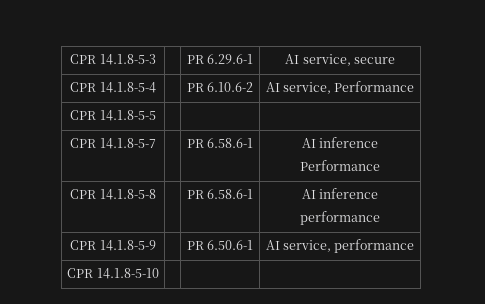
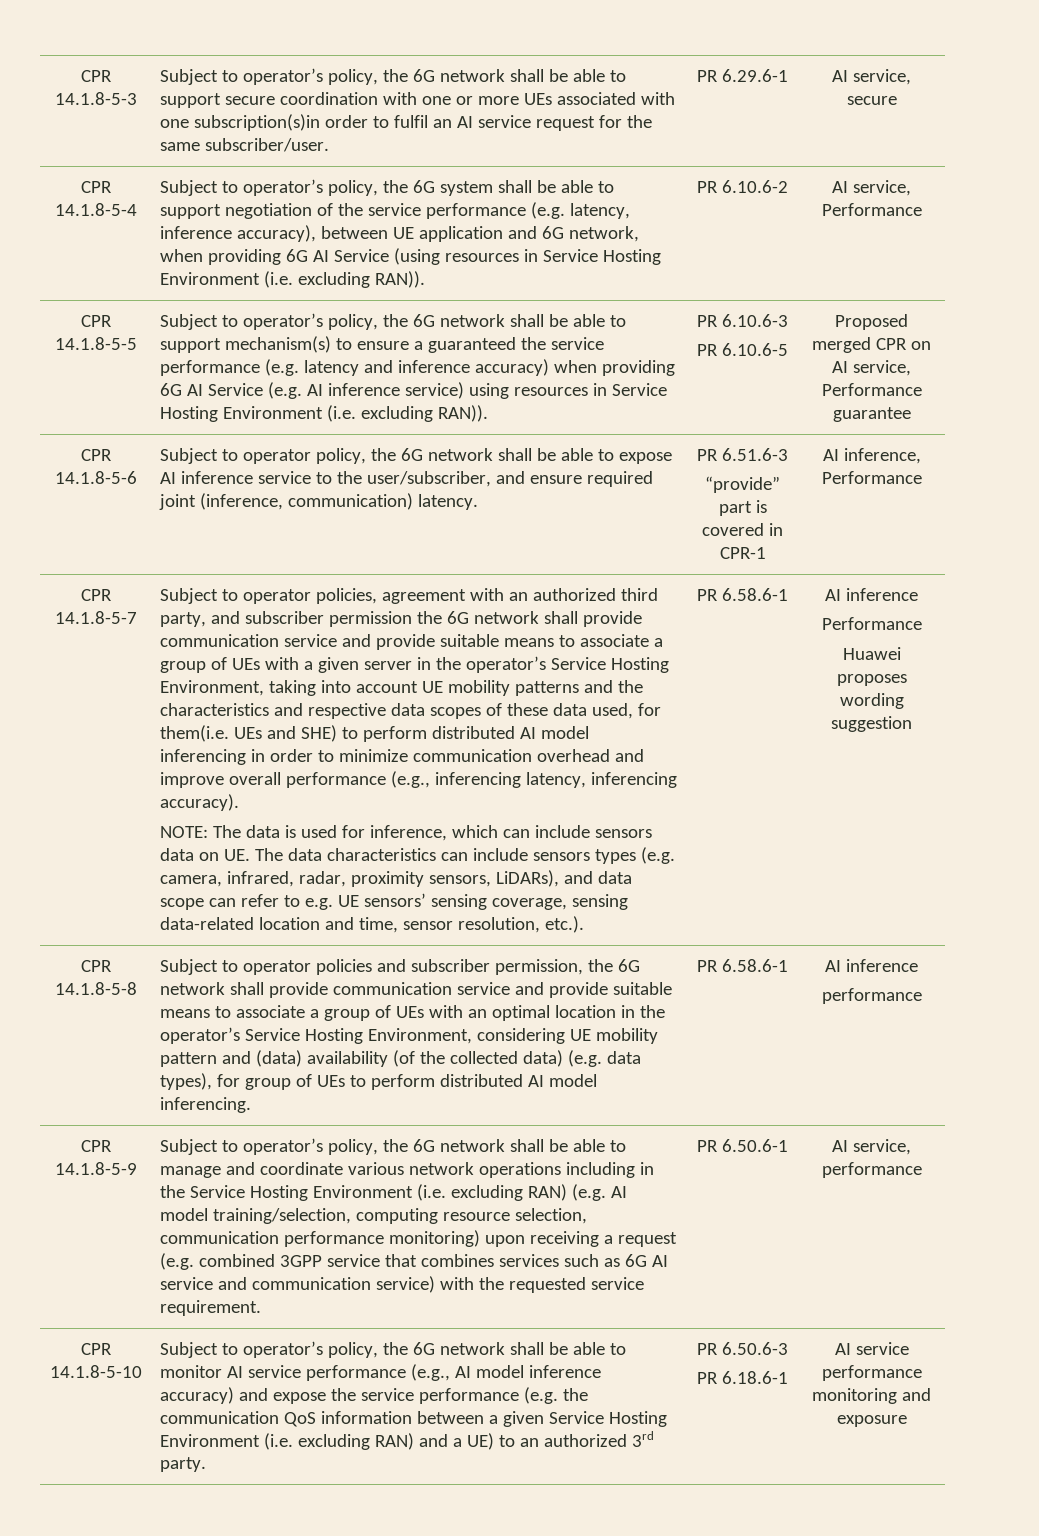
+ Subject to operator’s policy, the 6G network shall be able to support secure coordination with one or more UEs associated with one subscription(s)in order to fulfil an AI service request for the same subscriber/user.
+ Subject to operator’s policy, the 6G system shall be able to support negotiation of the service performance (e.g. latency, inference accuracy), between UE application and 6G network, when providing 6G AI Service (using resources in Service Hosting Environment (i.e. excluding RAN)).
- CPR 14.1.8-5-7 | | PR 6.58.6-1 | AI inference
+ Subject to operator’s policy, the 6G network shall be able to support mechanism(s) to ensure a guaranteed the service performance (e.g. latency and inference accuracy) when providing 6G AI Service (e.g. AI inference service) using resources in Service Hosting Environment (i.e. excluding RAN)). | PR 6.10.6-3
+ PR 6.10.6-5 | Proposed merged CPR on AI service, Performance guarantee
+ CPR 14.1.8-5-6 | Subject to operator policy, the 6G network shall be able to expose AI inference service to the user/subscriber, and ensure required joint (inference, communication) latency. | PR 6.51.6-3
+ “provide” part is covered in CPR-1 | AI inference, Performance
+ CPR 14.1.8-5-7 | Subject to operator policies, agreement with an authorized third party, and subscriber permission the 6G network shall provide communication service and provide suitable means to associate a group of UEs with a given server in the operator’s Service Hosting Environment, taking into account UE mobility patterns and the characteristics and respective data scopes of these data used, for them(i.e. UEs and SHE) to perform distributed AI model inferencing in order to minimize communication overhead and improve overall performance (e.g., inferencing latency, inferencing accuracy).
+ NOTE: The data is used for inference, which can include sensors data on UE. The data characteristics can include sensors types (e.g. camera, infrared, radar, proximity sensors, LiDARs), and data scope can refer to e.g. UE sensors’ sensing coverage, sensing data-related location and time, sensor resolution, etc.). | PR 6.58.6-1 | AI inference
- CPR 14.1.8-5-8 | | PR 6.58.6-1 | AI inference
+ Huawei proposes wording suggestion
+ CPR 14.1.8-5-8 | Subject to operator policies and subscriber permission, the 6G network shall provide communication service and provide suitable means to associate a group of UEs with an optimal location in the operator’s Service Hosting Environment, considering UE mobility pattern and (data) availability (of the collected data) (e.g. data types), for group of UEs to perform distributed AI model inferencing. | PR 6.58.6-1 | AI inference
+ Subject to operator’s policy, the 6G network shall be able to manage and coordinate various network operations including in the Service Hosting Environment (i.e. excluding RAN) (e.g. AI model training/selection, computing resource selection, communication performance monitoring) upon receiving a request (e.g. combined 3GPP service that combines services such as 6G AI service and communication service) with the requested service requirement.
+ Subject to operator’s policy, the 6G network shall be able to monitor AI service performance (e.g., AI model inference accuracy) and expose the service performance (e.g. the communication QoS information between a given Service Hosting Environment (i.e. excluding RAN) and a UE) to an authorized 3rd party. | PR 6.50.6-3
+ PR 6.18.6-1 | AI service performance monitoring and exposure

